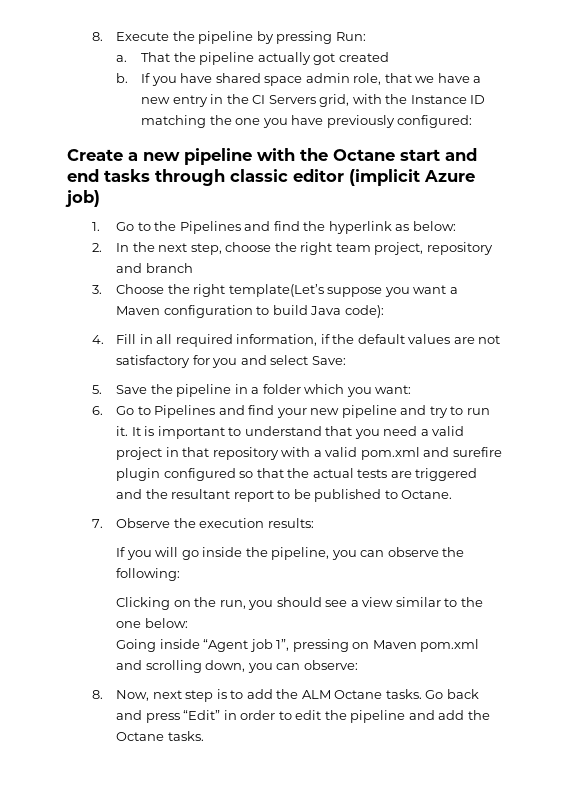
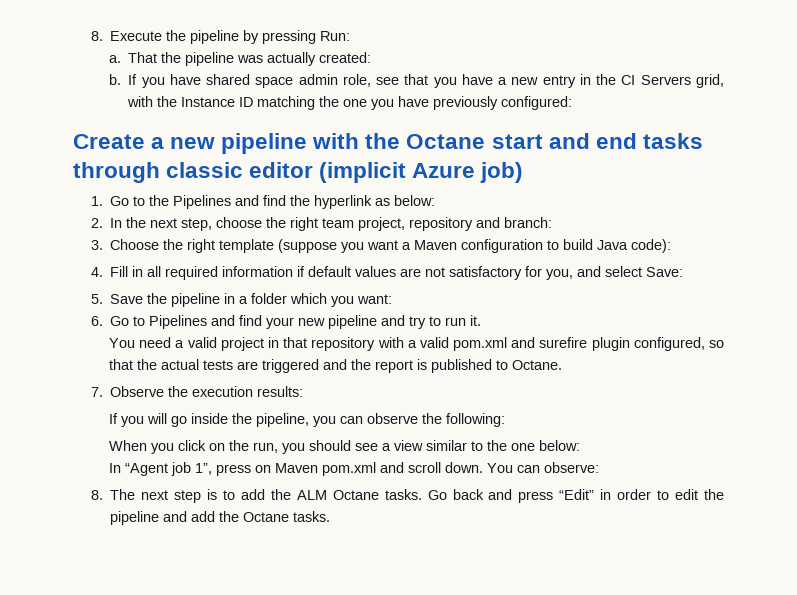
- That the pipeline actually got created
+ That the pipeline was actually created:
- If you have shared space admin role, that we have a new entry in the CI Servers grid, with the Instance ID matching the one you have previously configured:
+ If you have shared space admin role, see that you have a new entry in the CI Servers grid, with the Instance ID matching the one you have previously configured:
- 2. In the next step, choose the right team project, repository and branch
+ 2. In the next step, choose the right team project, repository and branch:
- 3. Choose the right template(Let’s suppose you want a Maven configuration to build Java code):
+ 3. Choose the right template (suppose you want a Maven configuration to build Java code):
- 4. Fill in all required information, if the default values are not satisfactory for you and select Save:
+ 4. Fill in all required information if default values are not satisfactory for you, and select Save:
- 6. Go to Pipelines and find your new pipeline and try to run it. It is important to understand that you need a valid project in that repository with a valid pom.xml and surefire plugin configured so that the actual tests are triggered and the resultant report to be published to Octane.
+ 6. Go to Pipelines and find your new pipeline and try to run it.
+ You need a valid project in that repository with a valid pom.xml and surefire plugin configured, so that the actual tests are triggered and the report is published to Octane.
- Clicking on the run, you should see a view similar to the one below:
+ When you click on the run, you should see a view similar to the one below:
- Going inside “Agent job 1”, pressing on Maven pom.xml and scrolling down, you can observe:
+ In “Agent job 1”, press on Maven pom.xml and scroll down. You can observe:
- 8. Now, next step is to add the ALM Octane tasks.
+ 8. The next step is to add the ALM Octane tasks.

